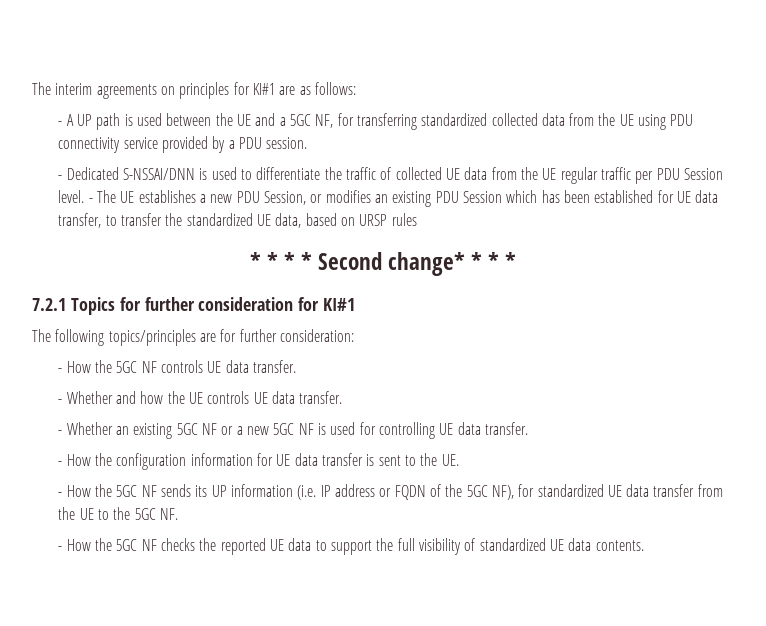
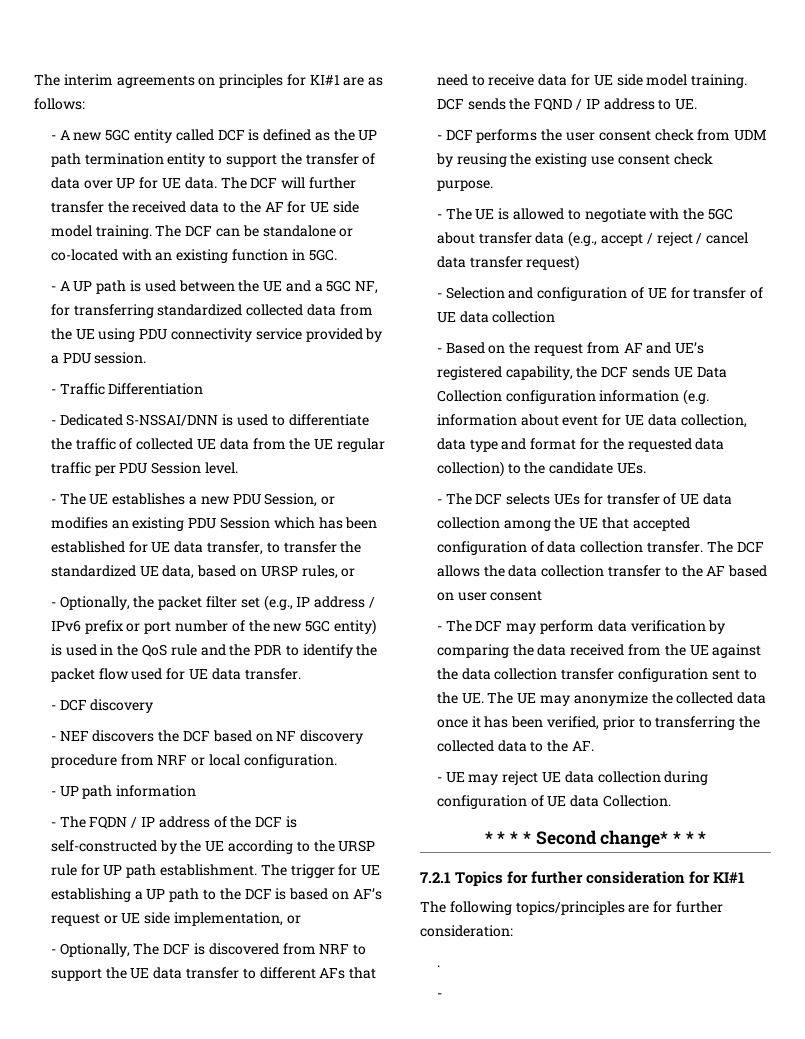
+ - A new 5GC entity called DCF is defined as the UP path termination entity to support the transfer of data over UP for UE data. The DCF will further transfer the received data to the AF for UE side model training. The DCF can be standalone or co-located with an existing function in 5GC.
+ - Traffic Differentiation
- - Dedicated S-NSSAI/DNN is used to differentiate the traffic of collected UE data from the UE regular traffic per PDU Session level. - The UE establishes a new PDU Session, or modifies an existing PDU Session which has been established for UE data transfer, to transfer the standardized UE data, based on URSP rules
+ - Dedicated S-NSSAI/DNN is used to differentiate the traffic of collected UE data from the UE regular traffic per PDU Session level.
+ - The UE establishes a new PDU Session, or modifies an existing PDU Session which has been established for UE data transfer, to transfer the standardized UE data, based on URSP rules, or
+ - Optionally, the packet filter set (e.g., IP address / IPv6 prefix or port number of the new 5GC entity) is used in the QoS rule and the PDR to identify the packet flow used for UE data transfer.
+ - DCF discovery
+ - NEF discovers the DCF based on NF discovery procedure from NRF or local configuration.
+ - UP path information
+ - The FQDN / IP address of the DCF is self-constructed by the UE according to the URSP rule for UP path establishment. The trigger for UE establishing a UP path to the DCF is based on AF’s request or UE side implementation, or
+ - Optionally, The DCF is discovered from NRF to support the UE data transfer to different AFs that need to receive data for UE side model training. DCF sends the FQND / IP address to UE.
+ - DCF performs the user consent check from UDM by reusing the existing use consent check purpose.
+ - The UE is allowed to negotiate with the 5GC about transfer data (e.g., accept / reject / cancel data transfer request)
+ - Selection and configuration of UE for transfer of UE data collection
+ - Based on the request from AF and UE’s registered capability, the DCF sends UE Data Collection configuration information (e.g. information about event for UE data collection, data type and format for the requested data collection) to the candidate UEs.
+ - The DCF selects UEs for transfer of UE data collection among the UE that accepted configuration of data collection transfer. The DCF allows the data collection transfer to the AF based on user consent
+ - The DCF may perform data verification by comparing the data received from the UE against the data collection transfer configuration sent to the UE. The UE may anonymize the collected data once it has been verified, prior to transferring the collected data to the AF.
+ - UE may reject UE data collection during configuration of UE data Collection.
- - How the 5GC NF controls UE data transfer.
- - Whether and how the UE controls UE data transfer.
- - Whether an existing 5GC NF or a new 5GC NF is used for controlling UE data transfer.
- - How the configuration information for UE data transfer is sent to the UE.
- - How the 5GC NF sends its UP information (i.e. IP address or FQDN of the 5GC NF), for standardized UE data transfer from the UE to the 5GC NF.
- - How the 5GC NF checks the reported UE data to support the full visibility of standardized UE data contents.
+ .
+ -

